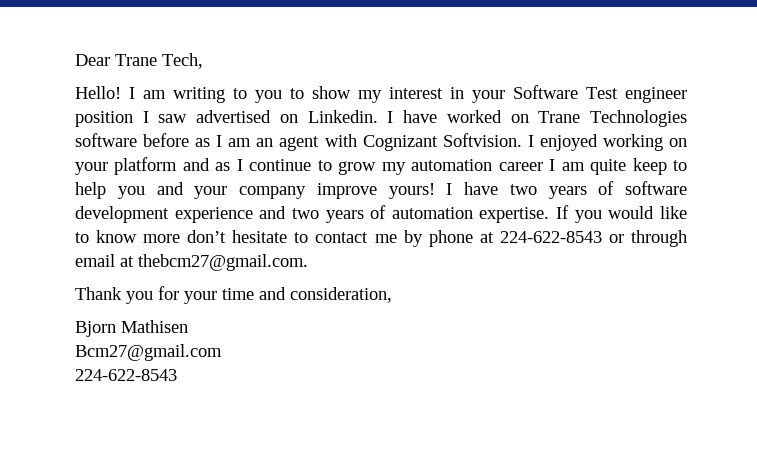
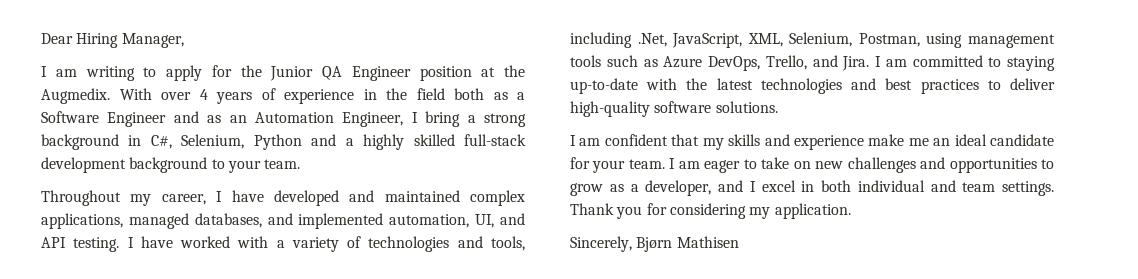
- Dear Trane Tech,
- Hello! I am writing to you to show my interest in your Software Test engineer position I saw advertised on Linkedin. I have worked on Trane Technologies software before as I am an agent with Cognizant Softvision. I enjoyed working on your platform and as I continue to grow my automation career I am quite keep to help you and your company improve yours! I have two years of software development experience and two years of automation expertise. If you would like to know more don’t hesitate to contact me by phone at 224-622-8543 or through email at thebcm27@gmail.com.
- Thank you for your time and consideration,
- Bjorn Mathisen
+ Dear Hiring Manager,
+ I am writing to apply for the Junior QA Engineer position at the Augmedix. With over 4 years of experience in the field both as a Software Engineer and as an Automation Engineer, I bring a strong background in C#, Selenium, Python and a highly skilled full-stack development background to your team.
+ Throughout my career, I have developed and maintained complex applications, managed databases, and implemented automation, UI, and API testing. I have worked with a variety of technologies and tools, including .Net, JavaScript, XML, Selenium, Postman, using management tools such as Azure DevOps, Trello, and Jira. I am committed to staying up-to-date with the latest technologies and best practices to deliver high-quality software solutions.
+ I am confident that my skills and experience make me an ideal candidate for your team. I am eager to take on new challenges and opportunities to grow as a developer, and I excel in both individual and team settings. Thank you for considering my application.
+ Sincerely, Bjørn Mathisen
- Bcm27@gmail.com
- 224-622-8543

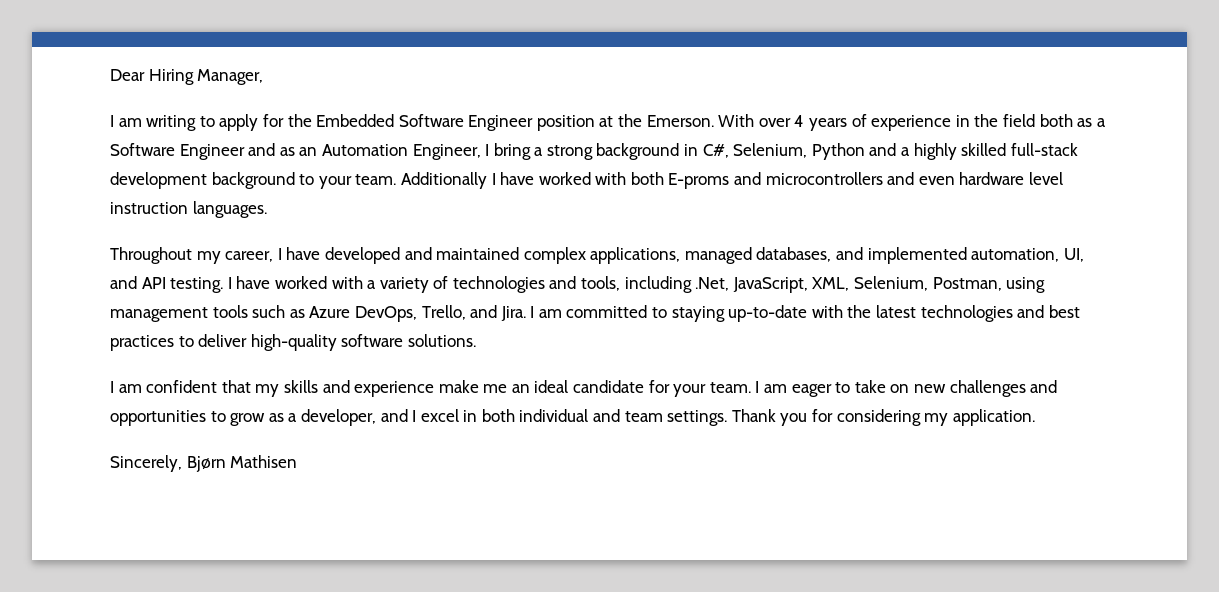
- I am writing to apply for the Junior QA Engineer position at the Augmedix.
+ I am writing to apply for the Embedded Software Engineer position at the Emerson.
+ Additionally I have worked with both E-proms and microcontrollers and even hardware level instruction languages.

